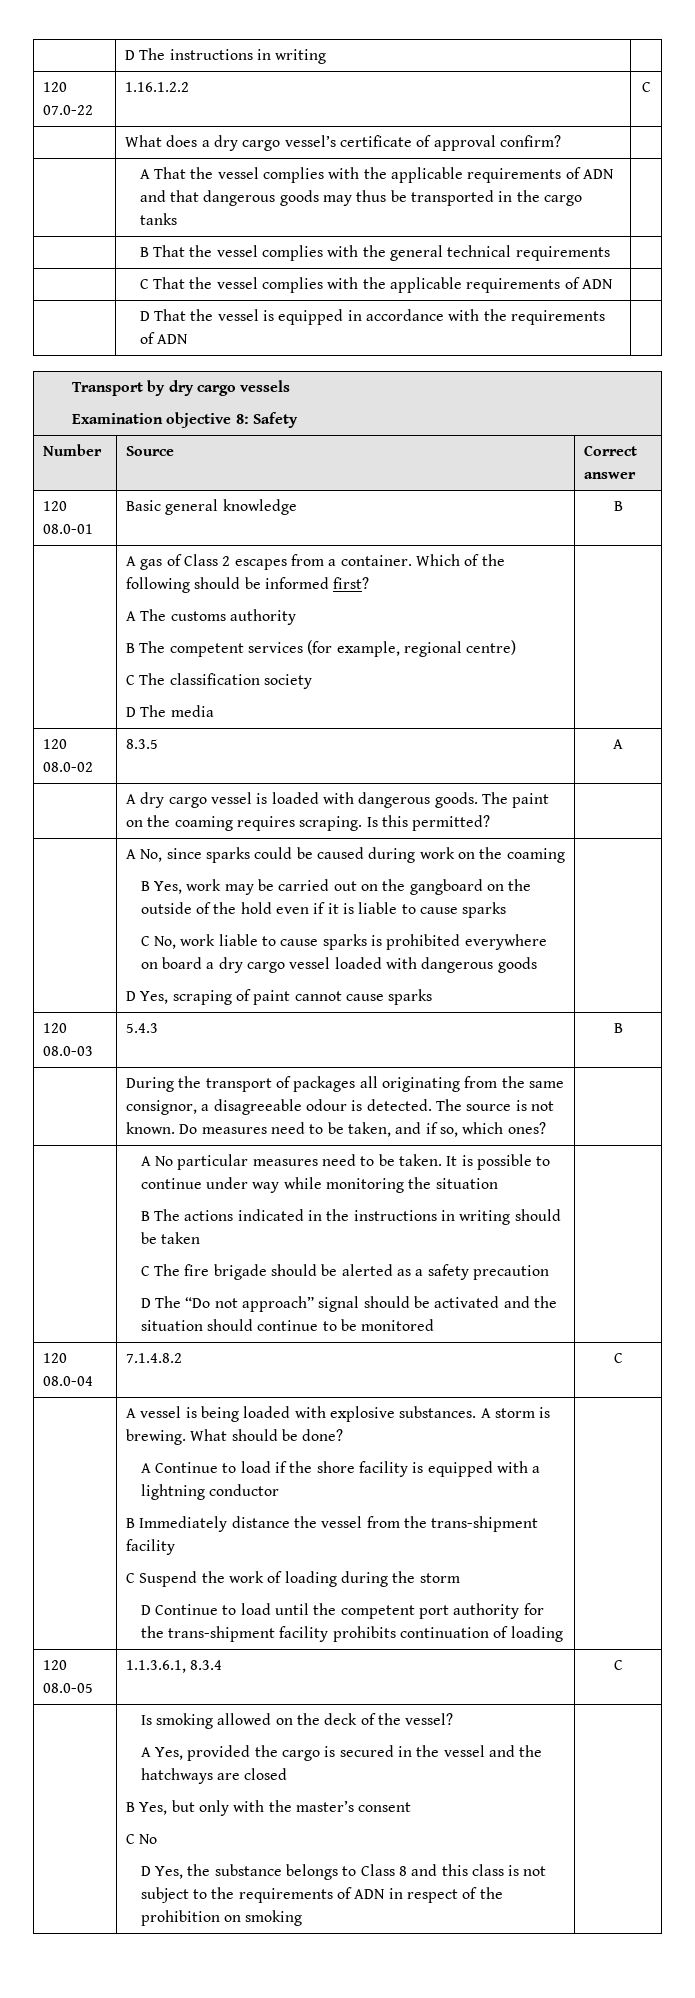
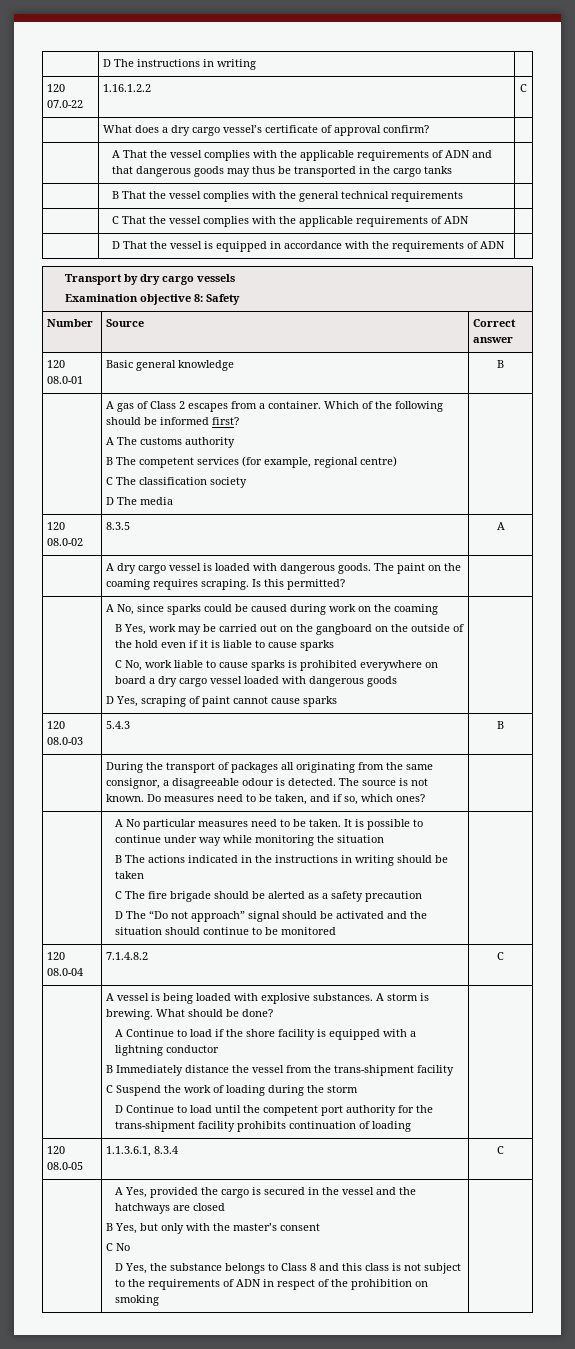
- Is smoking allowed on the deck of the vessel?

